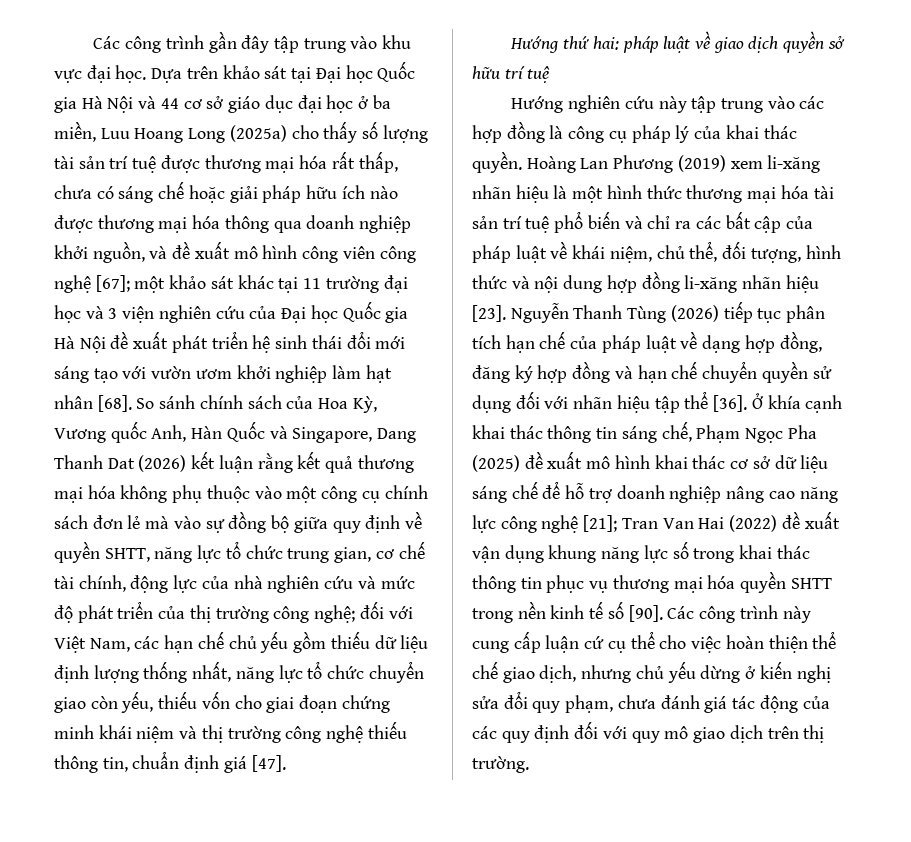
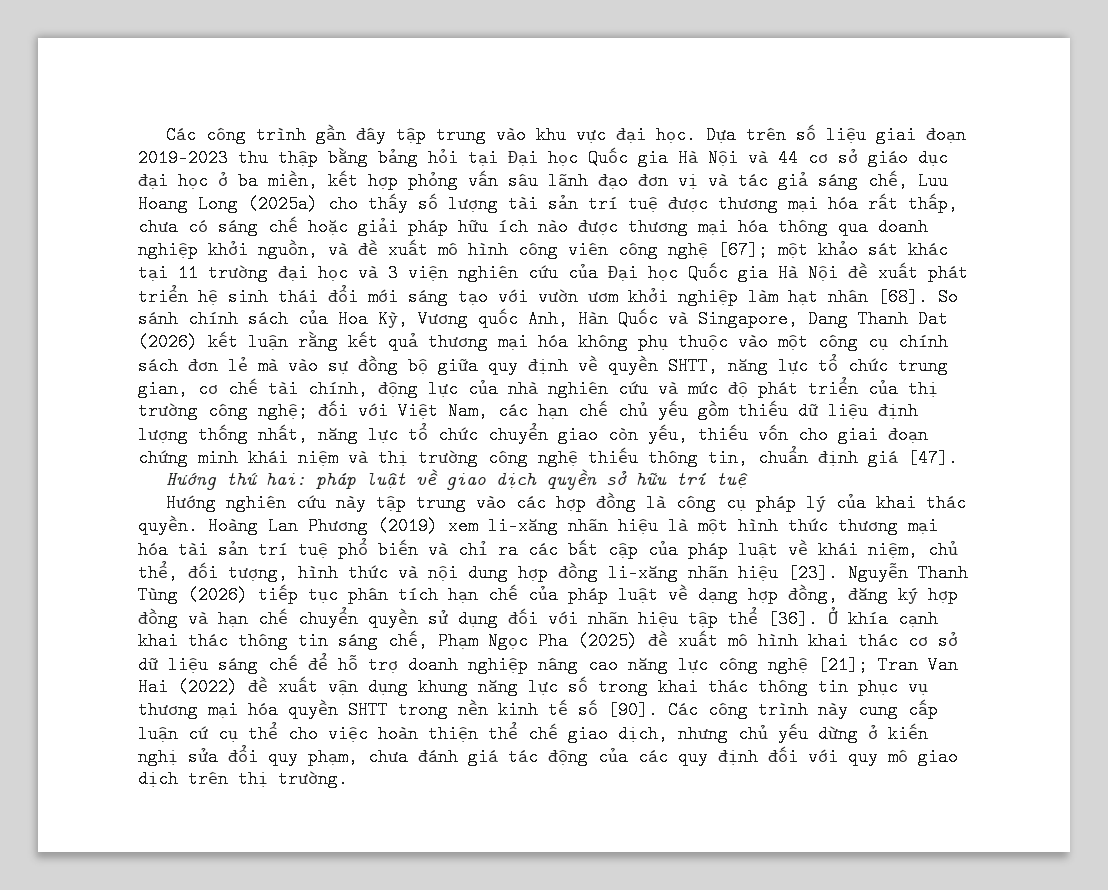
- Dựa trên khảo sát tại Đại học Quốc gia Hà Nội và 44 cơ sở giáo dục đại học ở ba miền, Luu Hoang Long (2025a) cho thấy số lượng tài sản trí tuệ được thương mại hóa rất thấp, chưa có sáng chế hoặc giải pháp hữu ích nào được thương mại hóa thông qua doanh nghiệp khởi nguồn, và đề xuất mô hình công viên công nghệ [67];
+ Dựa trên số liệu giai đoạn 2019-2023 thu thập bằng bảng hỏi tại Đại học Quốc gia Hà Nội và 44 cơ sở giáo dục đại học ở ba miền, kết hợp phỏng vấn sâu lãnh đạo đơn vị và tác giả sáng chế, Luu Hoang Long (2025a) cho thấy số lượng tài sản trí tuệ được thương mại hóa rất thấp, chưa có sáng chế hoặc giải pháp hữu ích nào được thương mại hóa thông qua doanh nghiệp khởi nguồn, và đề xuất mô hình công viên công nghệ [67];

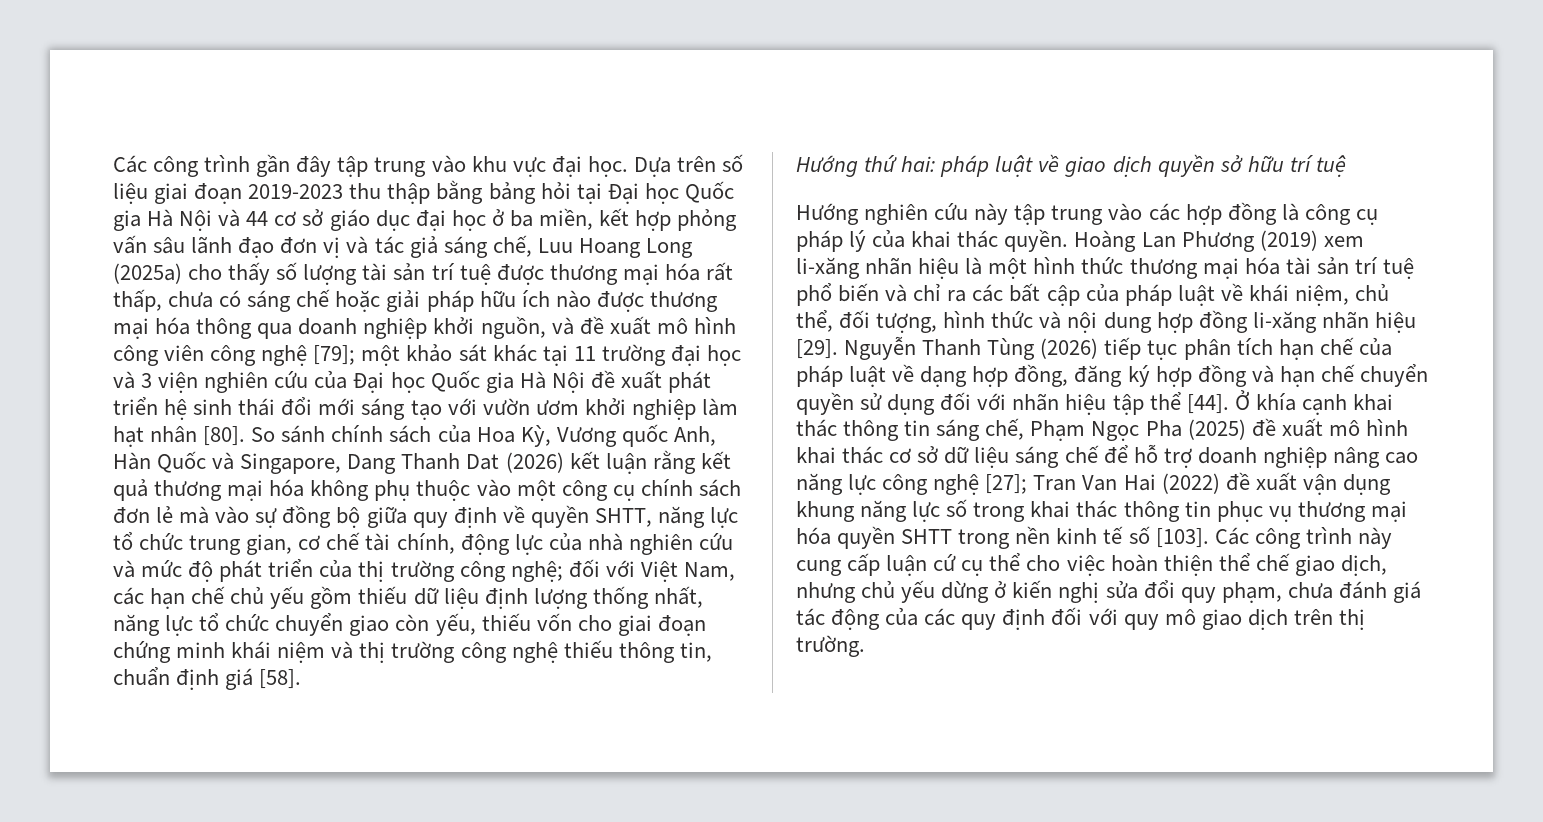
- Dựa trên số liệu giai đoạn 2019-2023 thu thập bằng bảng hỏi tại Đại học Quốc gia Hà Nội và 44 cơ sở giáo dục đại học ở ba miền, kết hợp phỏng vấn sâu lãnh đạo đơn vị và tác giả sáng chế, Luu Hoang Long (2025a) cho thấy số lượng tài sản trí tuệ được thương mại hóa rất thấp, chưa có sáng chế hoặc giải pháp hữu ích nào được thương mại hóa thông qua doanh nghiệp khởi nguồn, và đề xuất mô hình công viên công nghệ [67];
+ Dựa trên số liệu giai đoạn 2019-2023 thu thập bằng bảng hỏi tại Đại học Quốc gia Hà Nội và 44 cơ sở giáo dục đại học ở ba miền, kết hợp phỏng vấn sâu lãnh đạo đơn vị và tác giả sáng chế, Luu Hoang Long (2025a) cho thấy số lượng tài sản trí tuệ được thương mại hóa rất thấp, chưa có sáng chế hoặc giải pháp hữu ích nào được thương mại hóa thông qua doanh nghiệp khởi nguồn, và đề xuất mô hình công viên công nghệ [79];
- một khảo sát khác tại 11 trường đại học và 3 viện nghiên cứu của Đại học Quốc gia Hà Nội đề xuất phát triển hệ sinh thái đổi mới sáng tạo với vườn ươm khởi nghiệp làm hạt nhân [68].
+ một khảo sát khác tại 11 trường đại học và 3 viện nghiên cứu của Đại học Quốc gia Hà Nội đề xuất phát triển hệ sinh thái đổi mới sáng tạo với vườn ươm khởi nghiệp làm hạt nhân [80].
- đối với Việt Nam, các hạn chế chủ yếu gồm thiếu dữ liệu định lượng thống nhất, năng lực tổ chức chuyển giao còn yếu, thiếu vốn cho giai đoạn chứng minh khái niệm và thị trường công nghệ thiếu thông tin, chuẩn định giá [47].
+ đối với Việt Nam, các hạn chế chủ yếu gồm thiếu dữ liệu định lượng thống nhất, năng lực tổ chức chuyển giao còn yếu, thiếu vốn cho giai đoạn chứng minh khái niệm và thị trường công nghệ thiếu thông tin, chuẩn định giá [58].
- Hoàng Lan Phương (2019) xem li-xăng nhãn hiệu là một hình thức thương mại hóa tài sản trí tuệ phổ biến và chỉ ra các bất cập của pháp luật về khái niệm, chủ thể, đối tượng, hình thức và nội dung hợp đồng li-xăng nhãn hiệu [23].
+ Hoàng Lan Phương (2019) xem li-xăng nhãn hiệu là một hình thức thương mại hóa tài sản trí tuệ phổ biến và chỉ ra các bất cập của pháp luật về khái niệm, chủ thể, đối tượng, hình thức và nội dung hợp đồng li-xăng nhãn hiệu [29].
- Nguyễn Thanh Tùng (2026) tiếp tục phân tích hạn chế của pháp luật về dạng hợp đồng, đăng ký hợp đồng và hạn chế chuyển quyền sử dụng đối với nhãn hiệu tập thể [36].
+ Nguyễn Thanh Tùng (2026) tiếp tục phân tích hạn chế của pháp luật về dạng hợp đồng, đăng ký hợp đồng và hạn chế chuyển quyền sử dụng đối với nhãn hiệu tập thể [44].
- Ở khía cạnh khai thác thông tin sáng chế, Phạm Ngọc Pha (2025) đề xuất mô hình khai thác cơ sở dữ liệu sáng chế để hỗ trợ doanh nghiệp nâng cao năng lực công nghệ [21];
+ Ở khía cạnh khai thác thông tin sáng chế, Phạm Ngọc Pha (2025) đề xuất mô hình khai thác cơ sở dữ liệu sáng chế để hỗ trợ doanh nghiệp nâng cao năng lực công nghệ [27];
- Tran Van Hai (2022) đề xuất vận dụng khung năng lực số trong khai thác thông tin phục vụ thương mại hóa quyền SHTT trong nền kinh tế số [90].
+ Tran Van Hai (2022) đề xuất vận dụng khung năng lực số trong khai thác thông tin phục vụ thương mại hóa quyền SHTT trong nền kinh tế số [103].

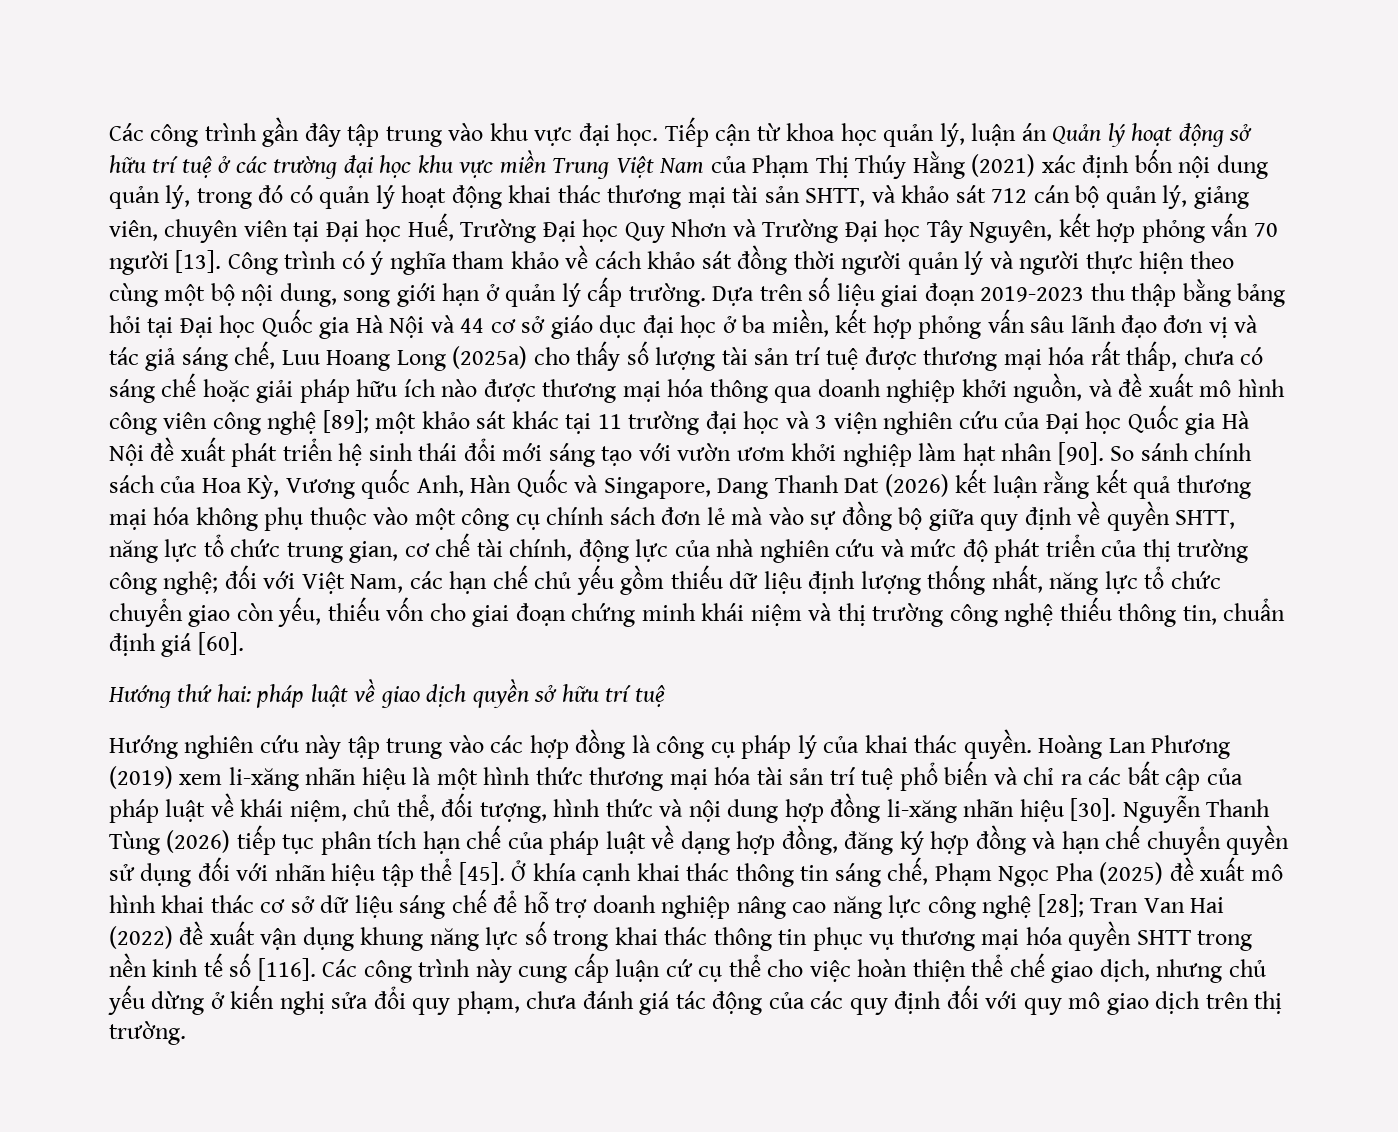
+ Tiếp cận từ khoa học quản lý, luận án Quản lý hoạt động sở hữu trí tuệ ở các trường đại học khu vực miền Trung Việt Nam của Phạm Thị Thúy Hằng (2021) xác định bốn nội dung quản lý, trong đó có quản lý hoạt động khai thác thương mại tài sản SHTT, và khảo sát 712 cán bộ quản lý, giảng viên, chuyên viên tại Đại học Huế, Trường Đại học Quy Nhơn và Trường Đại học Tây Nguyên, kết hợp phỏng vấn 70 người [13]. Công trình có ý nghĩa tham khảo về cách khảo sát đồng thời người quản lý và người thực hiện theo cùng một bộ nội dung, song giới hạn ở quản lý cấp trường.
- Dựa trên số liệu giai đoạn 2019-2023 thu thập bằng bảng hỏi tại Đại học Quốc gia Hà Nội và 44 cơ sở giáo dục đại học ở ba miền, kết hợp phỏng vấn sâu lãnh đạo đơn vị và tác giả sáng chế, Luu Hoang Long (2025a) cho thấy số lượng tài sản trí tuệ được thương mại hóa rất thấp, chưa có sáng chế hoặc giải pháp hữu ích nào được thương mại hóa thông qua doanh nghiệp khởi nguồn, và đề xuất mô hình công viên công nghệ [79];
+ Dựa trên số liệu giai đoạn 2019-2023 thu thập bằng bảng hỏi tại Đại học Quốc gia Hà Nội và 44 cơ sở giáo dục đại học ở ba miền, kết hợp phỏng vấn sâu lãnh đạo đơn vị và tác giả sáng chế, Luu Hoang Long (2025a) cho thấy số lượng tài sản trí tuệ được thương mại hóa rất thấp, chưa có sáng chế hoặc giải pháp hữu ích nào được thương mại hóa thông qua doanh nghiệp khởi nguồn, và đề xuất mô hình công viên công nghệ [89];
- một khảo sát khác tại 11 trường đại học và 3 viện nghiên cứu của Đại học Quốc gia Hà Nội đề xuất phát triển hệ sinh thái đổi mới sáng tạo với vườn ươm khởi nghiệp làm hạt nhân [80].
+ một khảo sát khác tại 11 trường đại học và 3 viện nghiên cứu của Đại học Quốc gia Hà Nội đề xuất phát triển hệ sinh thái đổi mới sáng tạo với vườn ươm khởi nghiệp làm hạt nhân [90].
- đối với Việt Nam, các hạn chế chủ yếu gồm thiếu dữ liệu định lượng thống nhất, năng lực tổ chức chuyển giao còn yếu, thiếu vốn cho giai đoạn chứng minh khái niệm và thị trường công nghệ thiếu thông tin, chuẩn định giá [58].
+ đối với Việt Nam, các hạn chế chủ yếu gồm thiếu dữ liệu định lượng thống nhất, năng lực tổ chức chuyển giao còn yếu, thiếu vốn cho giai đoạn chứng minh khái niệm và thị trường công nghệ thiếu thông tin, chuẩn định giá [60].
- Hoàng Lan Phương (2019) xem li-xăng nhãn hiệu là một hình thức thương mại hóa tài sản trí tuệ phổ biến và chỉ ra các bất cập của pháp luật về khái niệm, chủ thể, đối tượng, hình thức và nội dung hợp đồng li-xăng nhãn hiệu [29].
+ Hoàng Lan Phương (2019) xem li-xăng nhãn hiệu là một hình thức thương mại hóa tài sản trí tuệ phổ biến và chỉ ra các bất cập của pháp luật về khái niệm, chủ thể, đối tượng, hình thức và nội dung hợp đồng li-xăng nhãn hiệu [30].
- Nguyễn Thanh Tùng (2026) tiếp tục phân tích hạn chế của pháp luật về dạng hợp đồng, đăng ký hợp đồng và hạn chế chuyển quyền sử dụng đối với nhãn hiệu tập thể [44].
+ Nguyễn Thanh Tùng (2026) tiếp tục phân tích hạn chế của pháp luật về dạng hợp đồng, đăng ký hợp đồng và hạn chế chuyển quyền sử dụng đối với nhãn hiệu tập thể [45].
- Ở khía cạnh khai thác thông tin sáng chế, Phạm Ngọc Pha (2025) đề xuất mô hình khai thác cơ sở dữ liệu sáng chế để hỗ trợ doanh nghiệp nâng cao năng lực công nghệ [27];
+ Ở khía cạnh khai thác thông tin sáng chế, Phạm Ngọc Pha (2025) đề xuất mô hình khai thác cơ sở dữ liệu sáng chế để hỗ trợ doanh nghiệp nâng cao năng lực công nghệ [28];
- Tran Van Hai (2022) đề xuất vận dụng khung năng lực số trong khai thác thông tin phục vụ thương mại hóa quyền SHTT trong nền kinh tế số [103].
+ Tran Van Hai (2022) đề xuất vận dụng khung năng lực số trong khai thác thông tin phục vụ thương mại hóa quyền SHTT trong nền kinh tế số [116].

